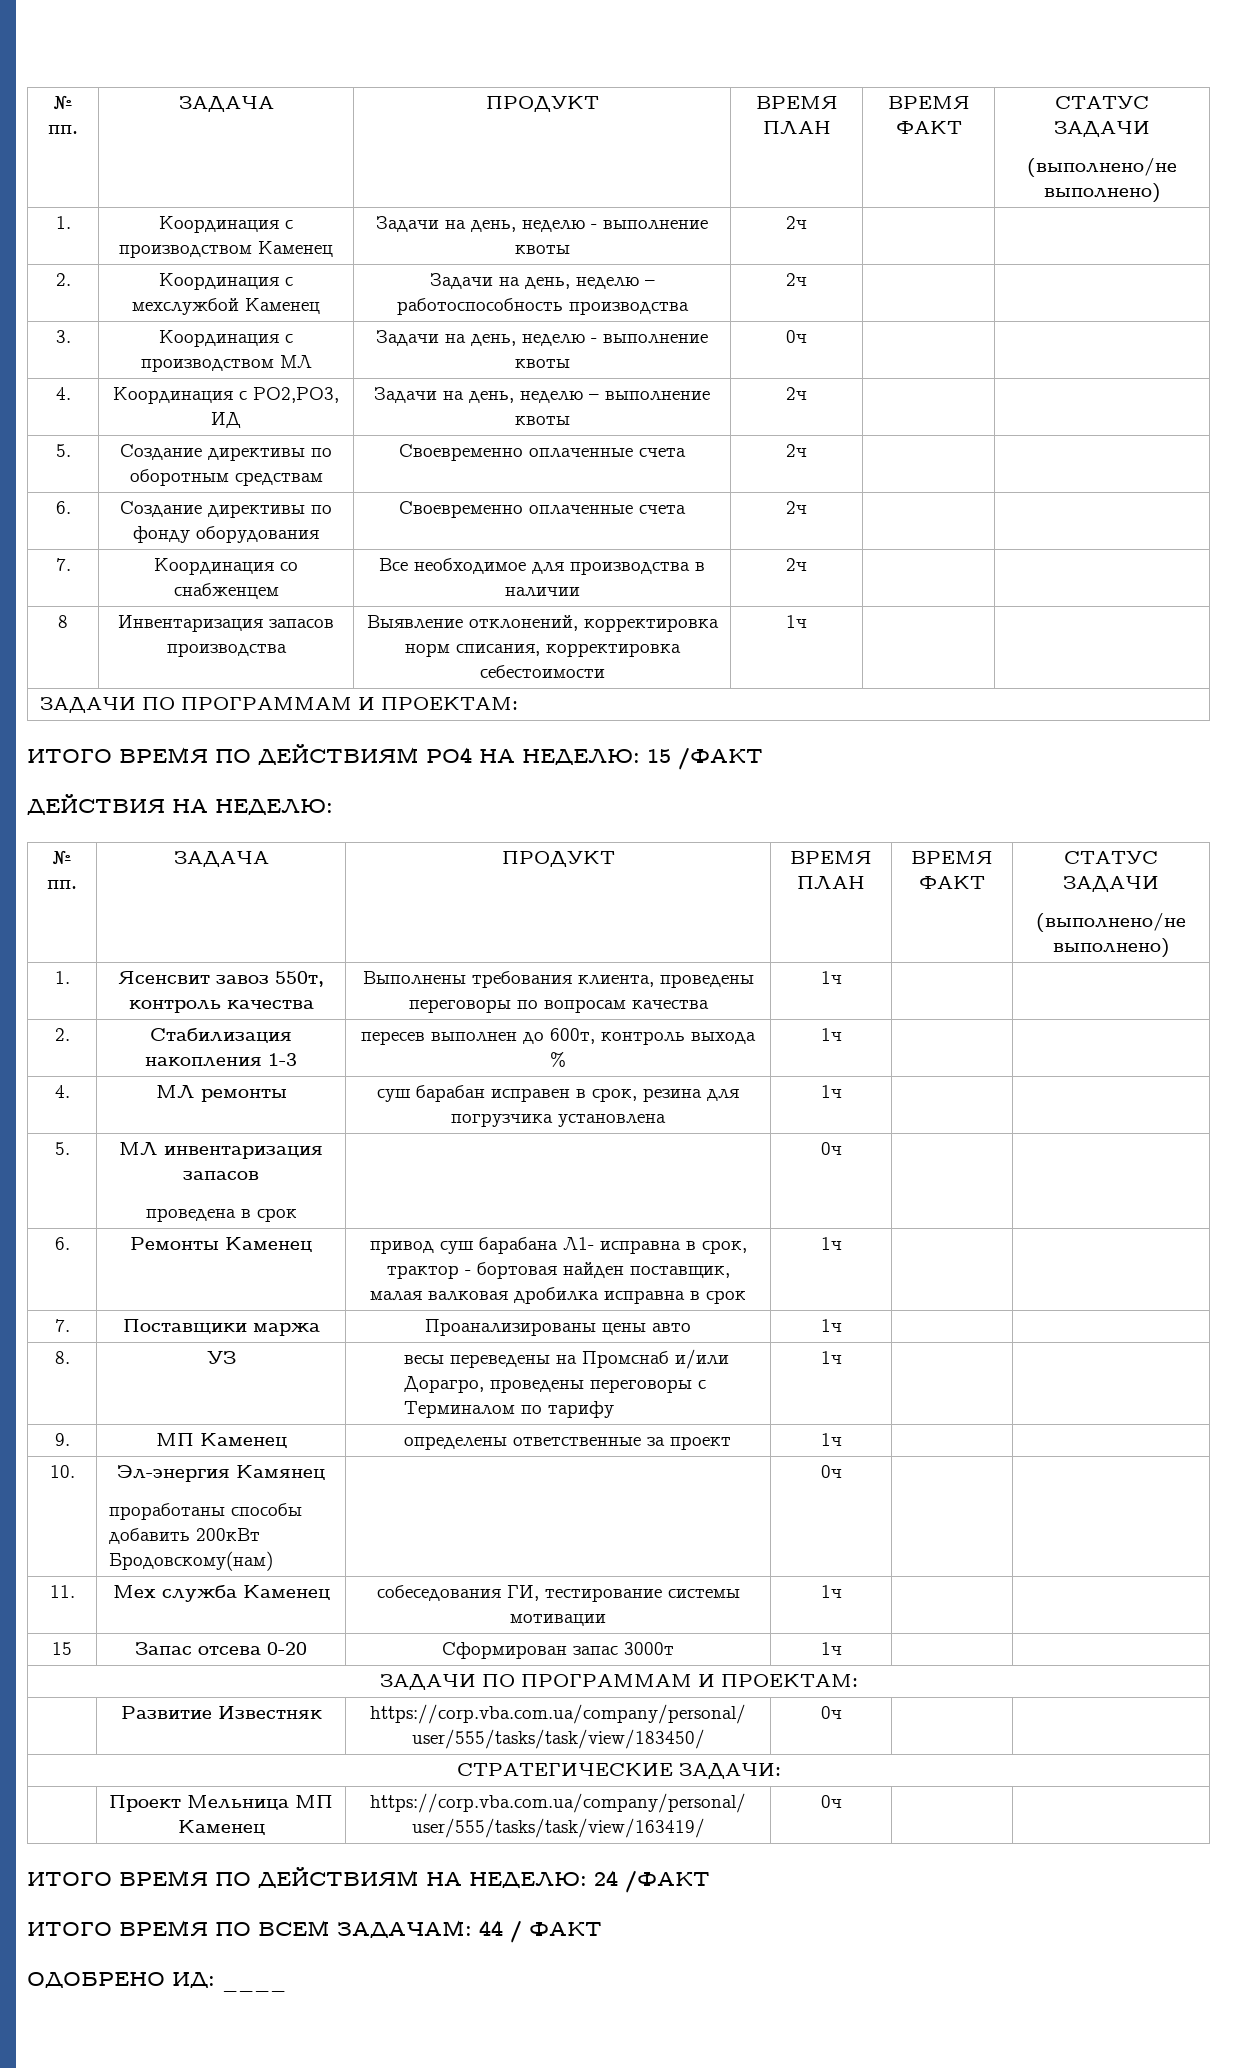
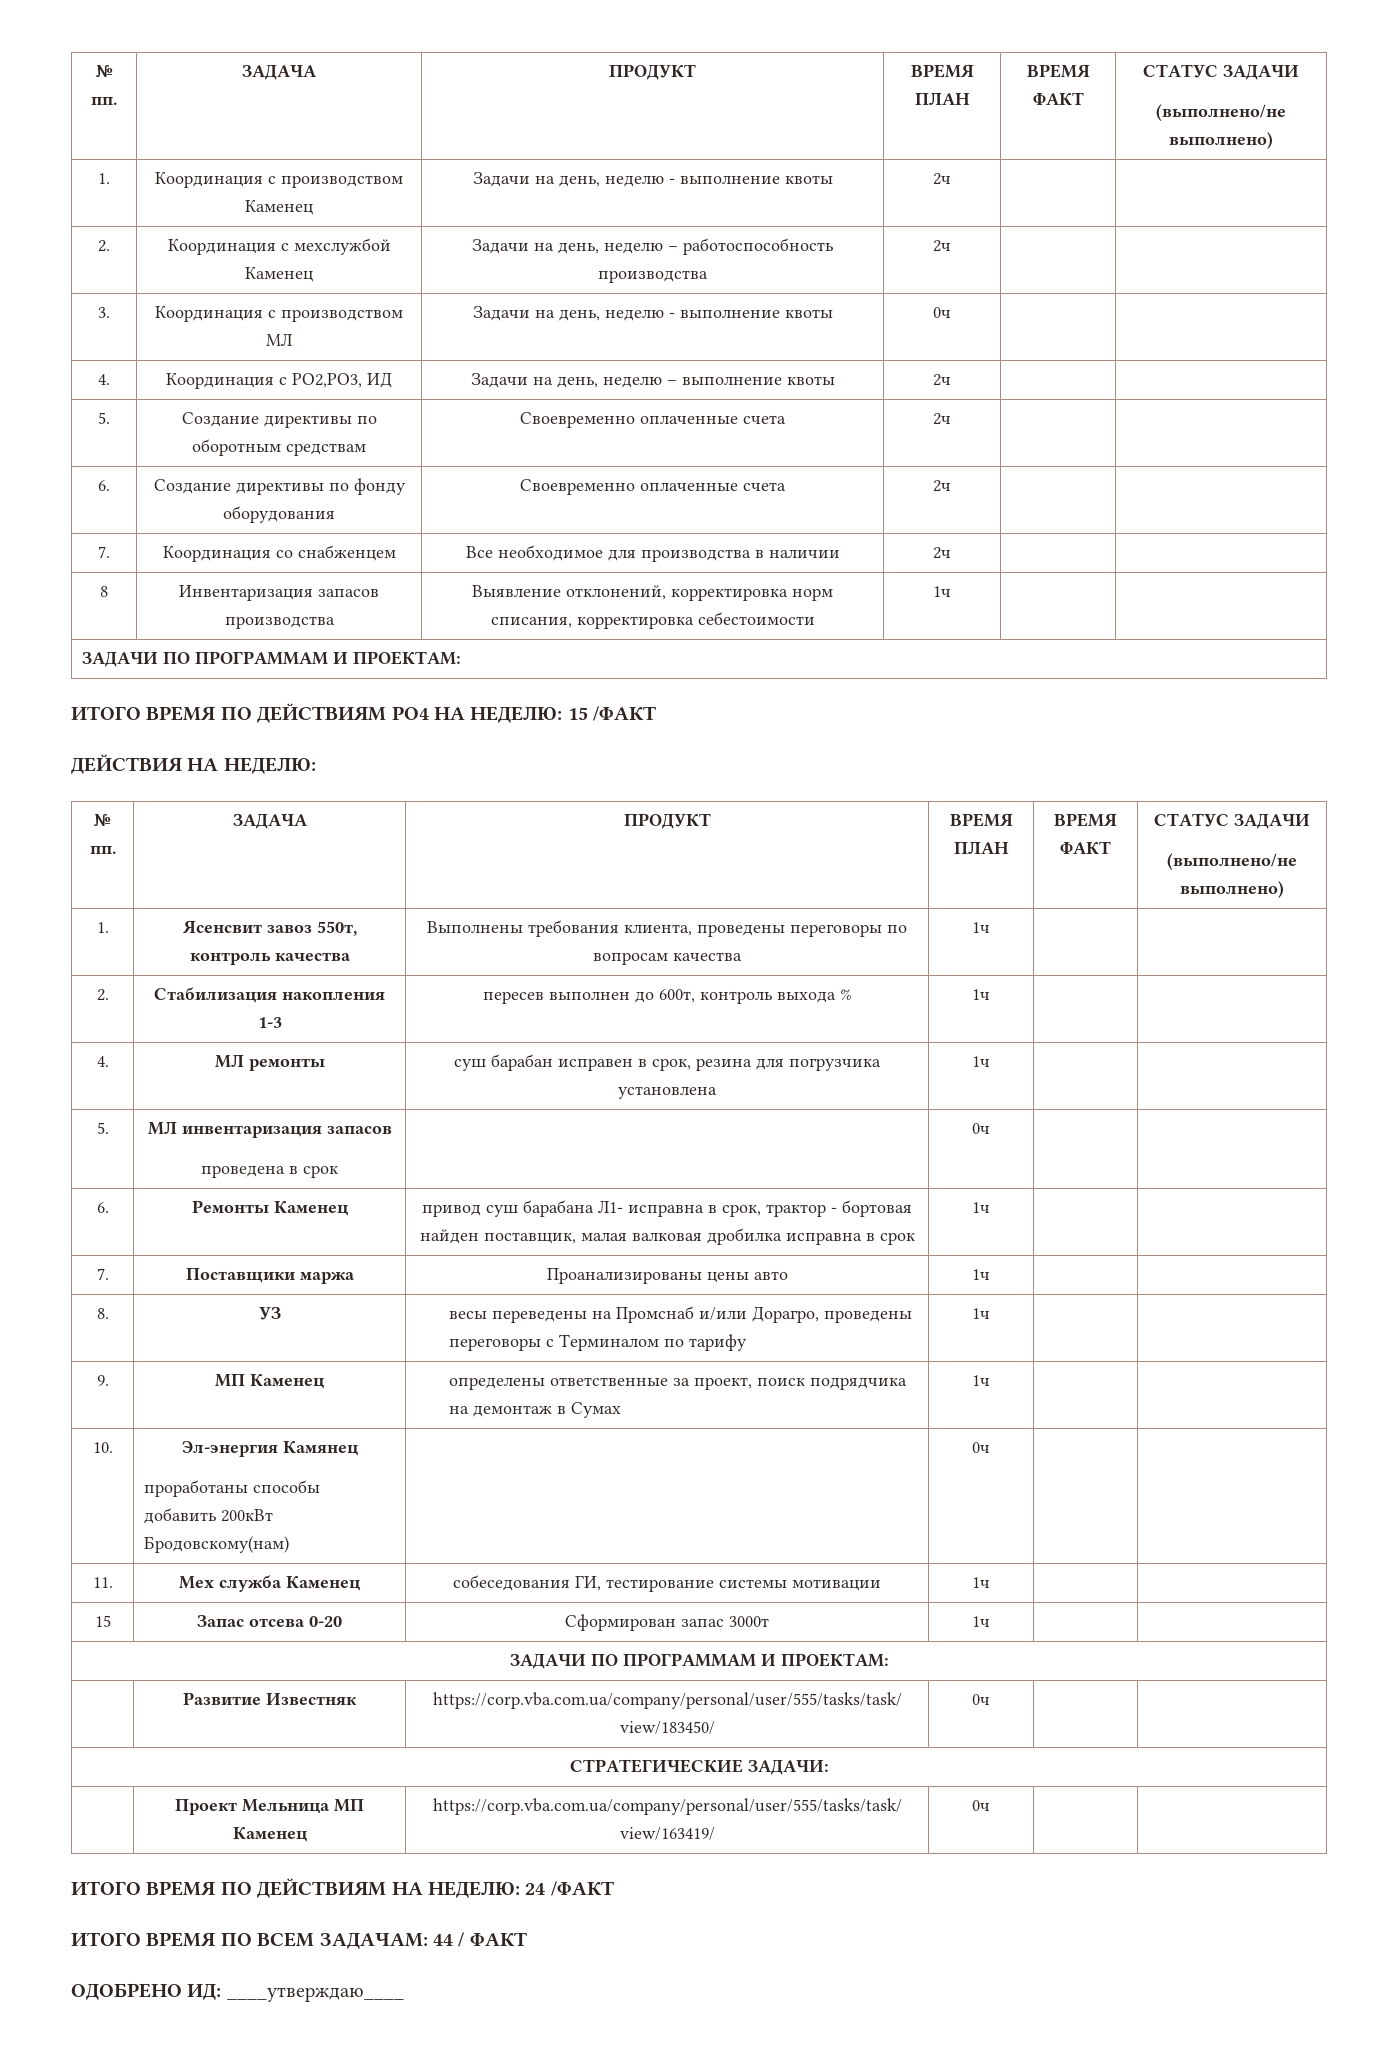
- 9. | МП Каменец | определены ответственные за проект | 1ч | |
+ 9. | МП Каменец | определены ответственные за проект, поиск подрядчика на демонтаж в Сумах | 1ч | |
- ОДОБРЕНО ИД: ____
+ ОДОБРЕНО ИД: ____утверждаю____

